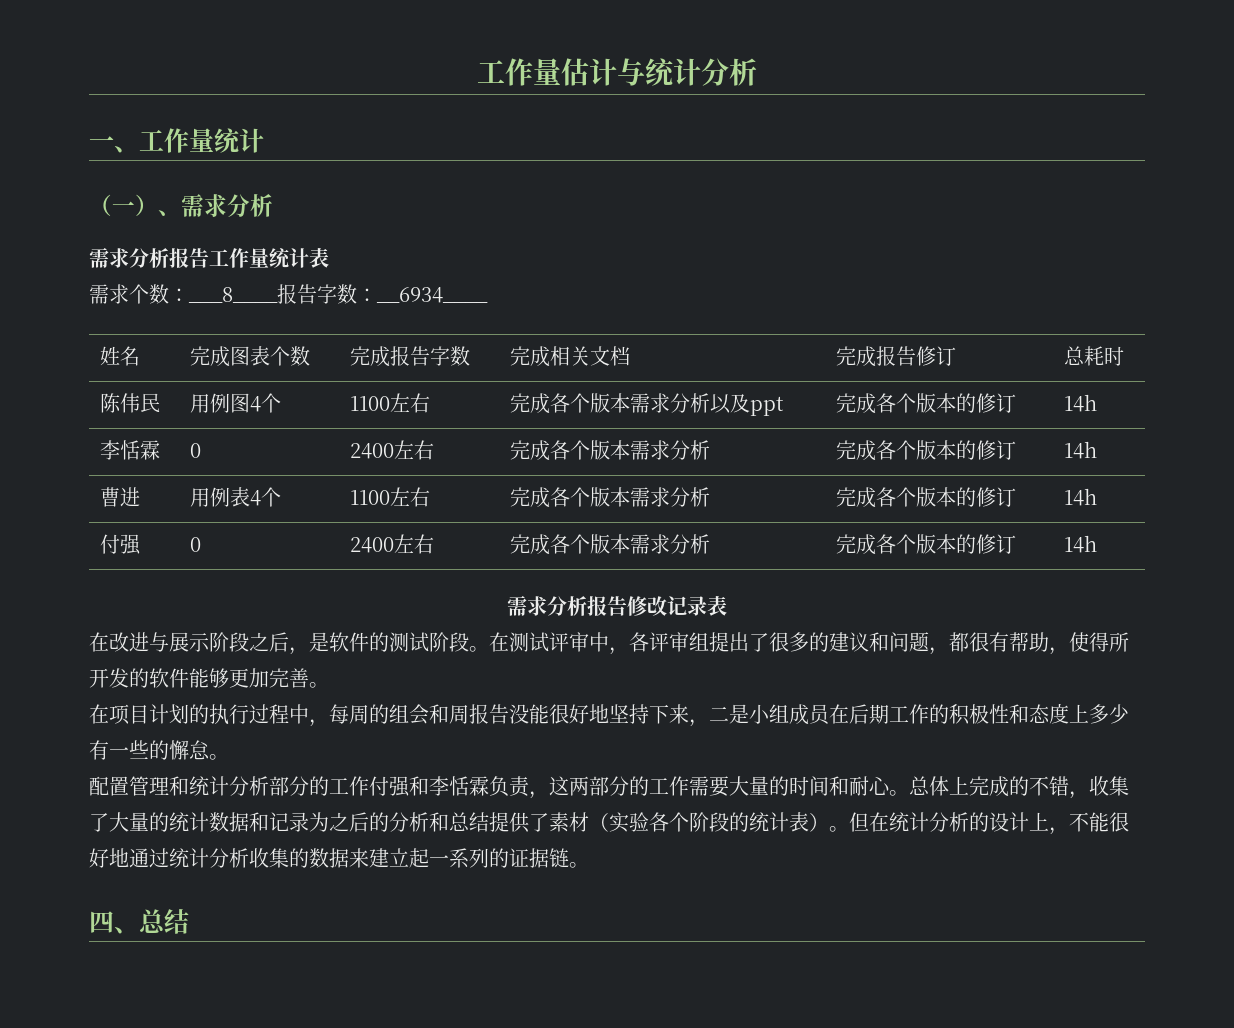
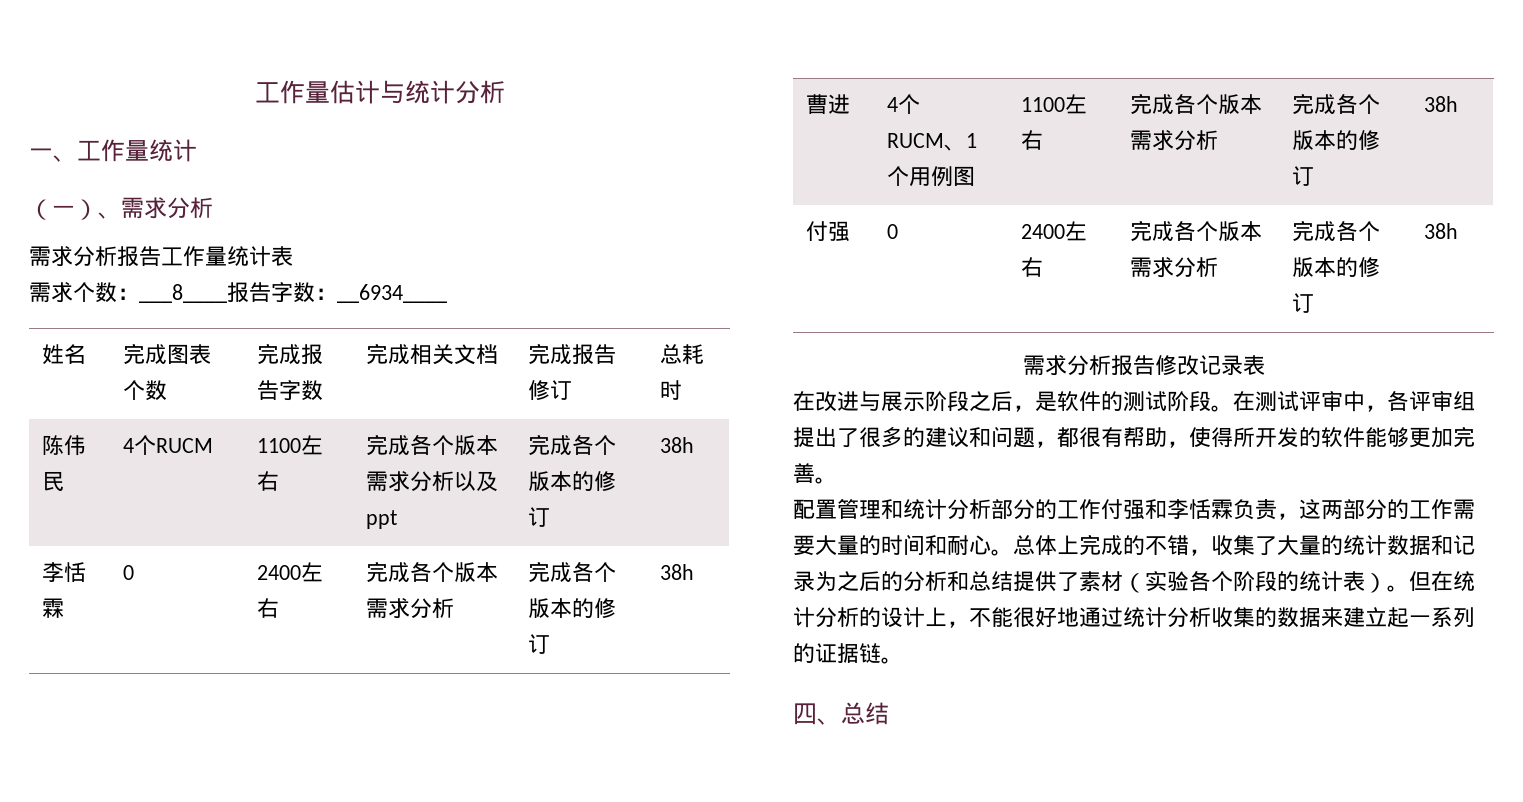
- 陈伟民 | 用例图4个 | 1100左右 | 完成各个版本需求分析以及ppt | 完成各个版本的修订 | 14h
+ 陈伟民 | 4个RUCM | 1100左右 | 完成各个版本需求分析以及ppt | 完成各个版本的修订 | 38h
- 李恬霖 | 0 | 2400左右 | 完成各个版本需求分析 | 完成各个版本的修订 | 14h
+ 李恬霖 | 0 | 2400左右 | 完成各个版本需求分析 | 完成各个版本的修订 | 38h
- 曹进 | 用例表4个 | 1100左右 | 完成各个版本需求分析 | 完成各个版本的修订 | 14h
+ 曹进 | 4个RUCM、1个用例图 | 1100左右 | 完成各个版本需求分析 | 完成各个版本的修订 | 38h
- 付强 | 0 | 2400左右 | 完成各个版本需求分析 | 完成各个版本的修订 | 14h
+ 付强 | 0 | 2400左右 | 完成各个版本需求分析 | 完成各个版本的修订 | 38h
- 在项目计划的执行过程中，每周的组会和周报告没能很好地坚持下来，二是小组成员在后期工作的积极性和态度上多少有一些的懈怠。

